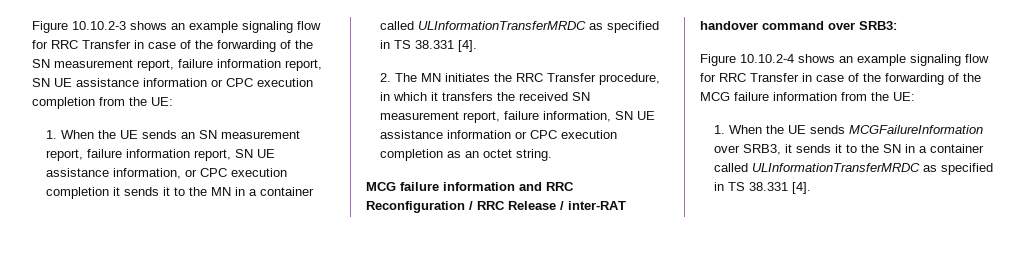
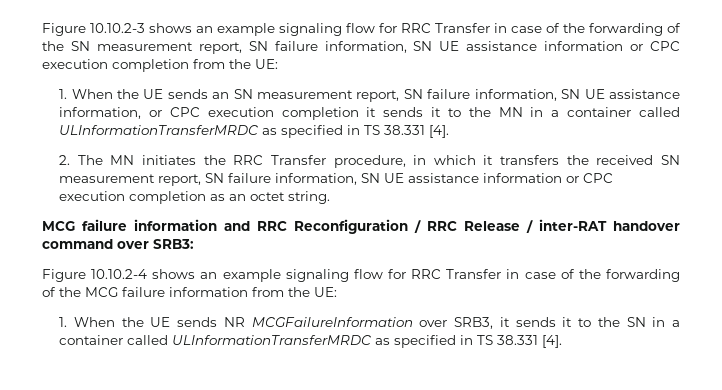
- Figure 10.10.2-3 shows an example signaling flow for RRC Transfer in case of the forwarding of the SN measurement report, failure information report, SN UE assistance information or CPC execution completion from the UE:
+ Figure 10.10.2-3 shows an example signaling flow for RRC Transfer in case of the forwarding of the SN measurement report, SN failure information, SN UE assistance information or CPC execution completion from the UE:
- 1. When the UE sends an SN measurement report, failure information report, SN UE assistance information, or CPC execution completion it sends it to the MN in a container called ULInformationTransferMRDC as specified in TS 38.331 [4].
+ 1. When the UE sends an SN measurement report, SN failure information, SN UE assistance information, or CPC execution completion it sends it to the MN in a container called ULInformationTransferMRDC as specified in TS 38.331 [4].
- 2. The MN initiates the RRC Transfer procedure, in which it transfers the received SN measurement report, failure information, SN UE assistance information or CPC execution completion as an octet string.
+ 2. The MN initiates the RRC Transfer procedure, in which it transfers the received SN measurement report, SN failure information, SN UE assistance information or CPC execution completion as an octet string.
- 1. When the UE sends MCGFailureInformation over SRB3, it sends it to the SN in a container called ULInformationTransferMRDC as specified in TS 38.331 [4].
+ 1. When the UE sends NR MCGFailureInformation over SRB3, it sends it to the SN in a container called ULInformationTransferMRDC as specified in TS 38.331 [4].

